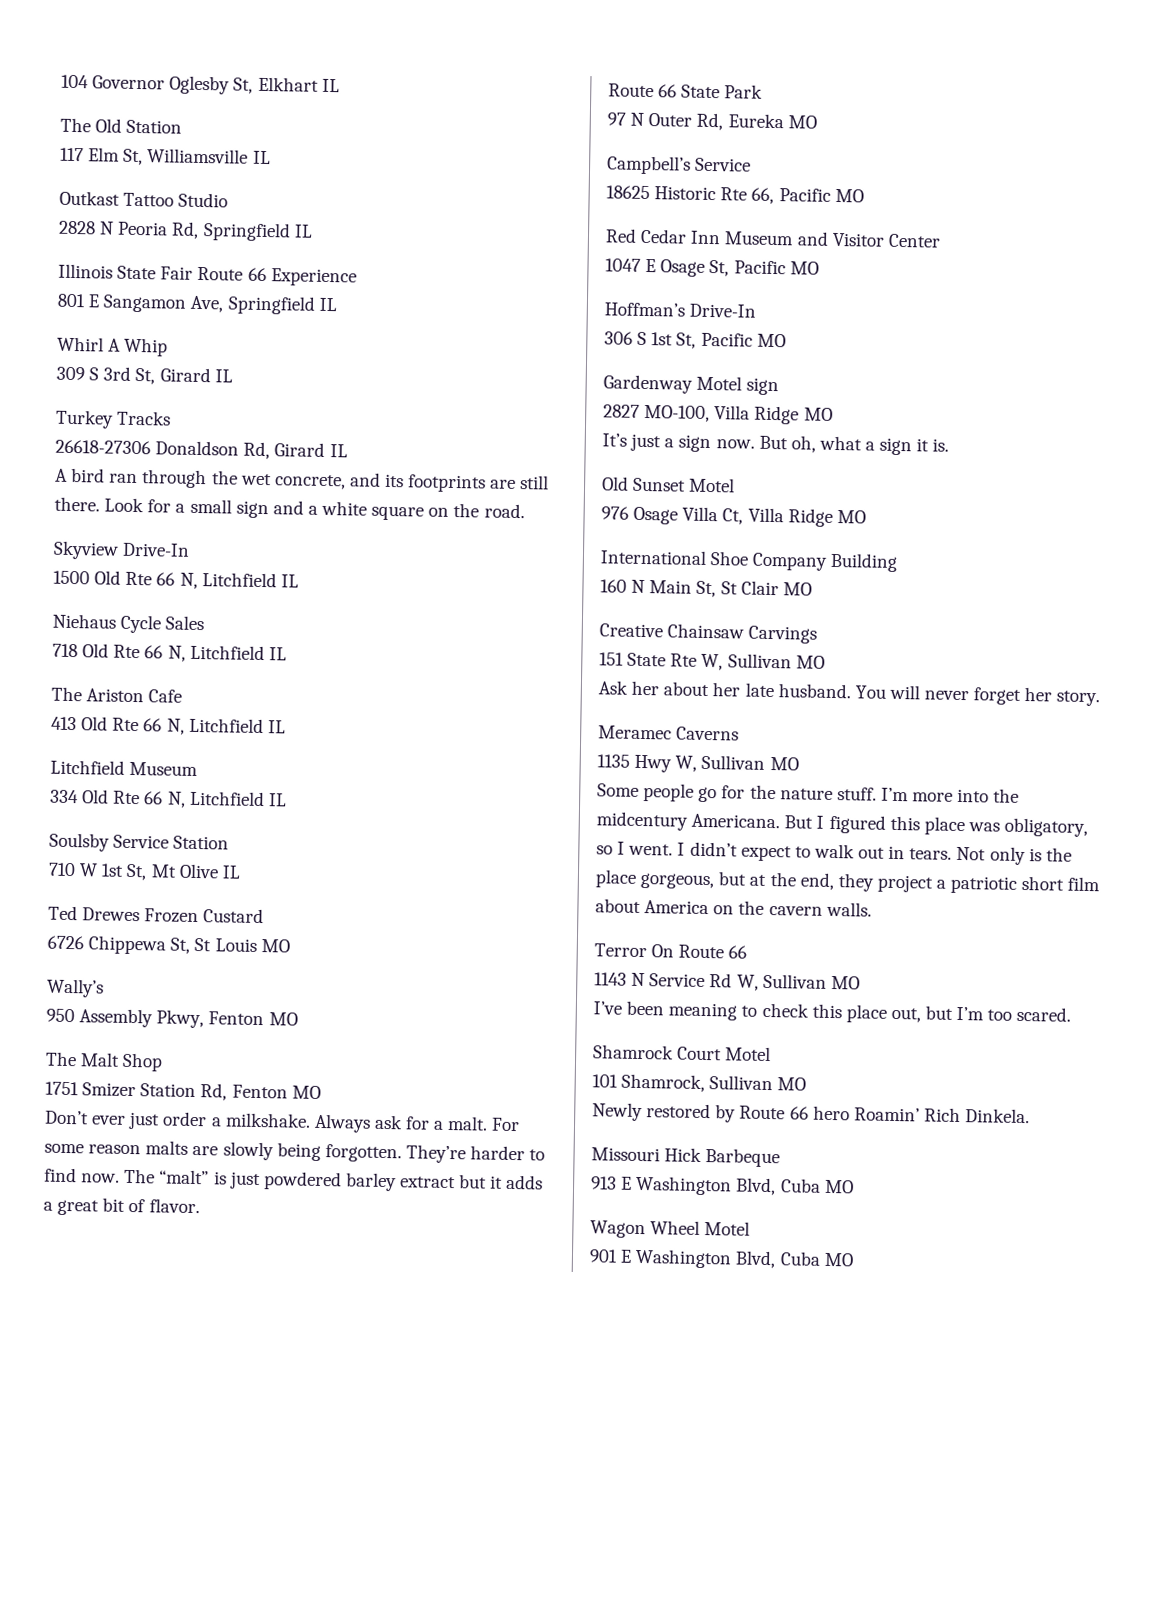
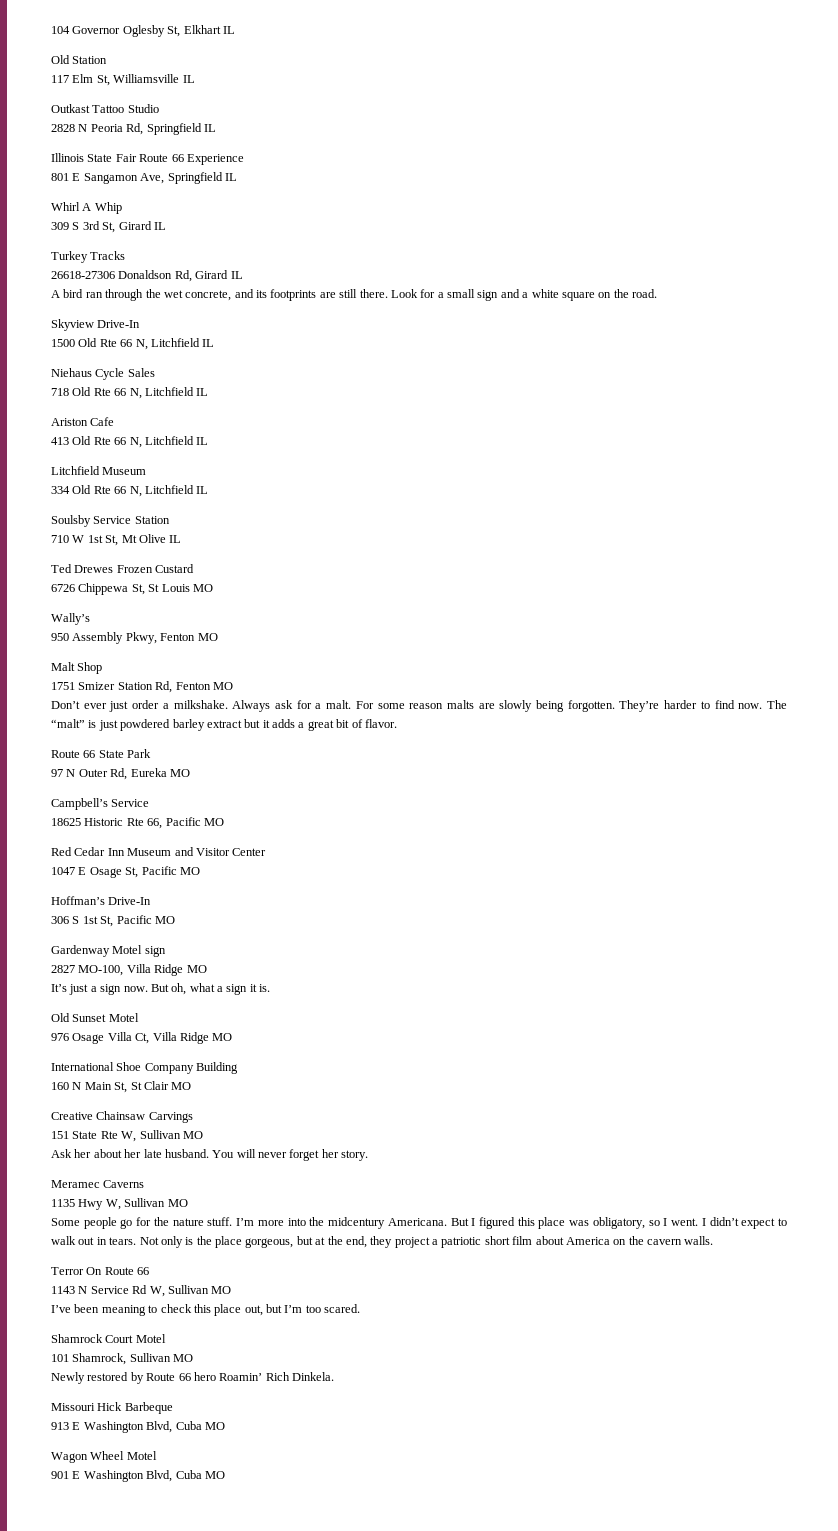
- The Old Station
+ Old Station
- The Ariston Cafe
+ Ariston Cafe
- The Malt Shop
+ Malt Shop

